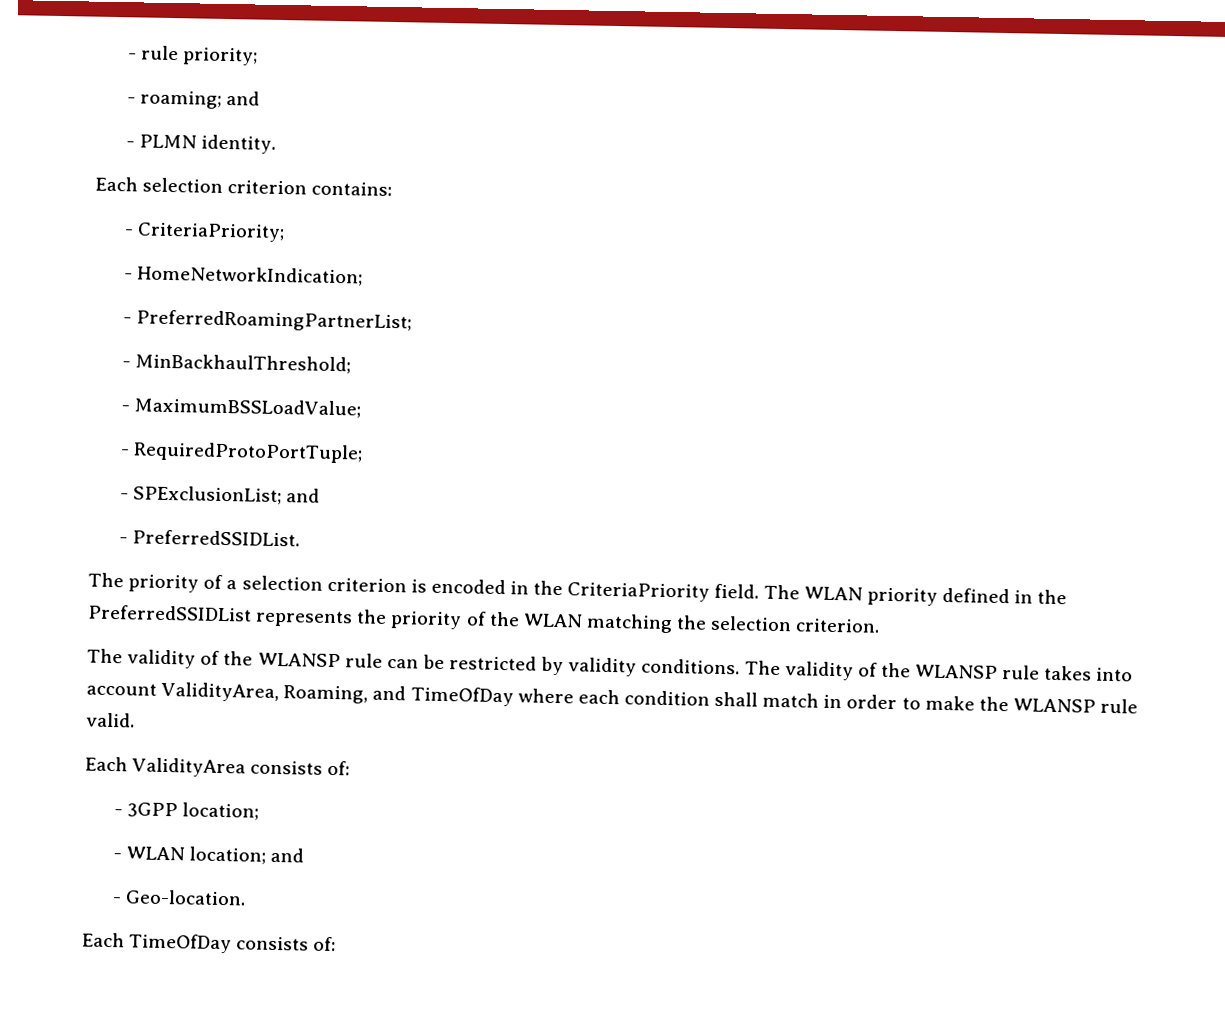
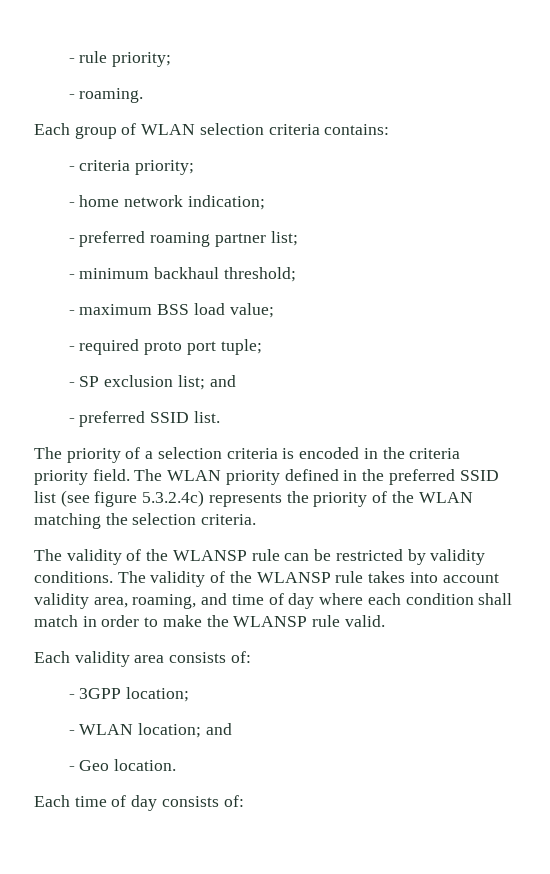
- - roaming; and
- - PLMN identity.
- Each selection criterion contains:
- - CriteriaPriority;
- - HomeNetworkIndication;
- - PreferredRoamingPartnerList;
- - MinBackhaulThreshold;
- - MaximumBSSLoadValue;
- - RequiredProtoPortTuple;
- - SPExclusionList; and
- - PreferredSSIDList.
+ - roaming.
+ Each group of WLAN selection criteria contains:
+ - criteria priority;
+ - home network indication;
+ - preferred roaming partner list;
+ - minimum backhaul threshold;
+ - maximum BSS load value;
+ - required proto port tuple;
+ - SP exclusion list; and
+ - preferred SSID list.
- The priority of a selection criterion is encoded in the CriteriaPriority field.
+ The priority of a selection criteria is encoded in the criteria priority field.
- The WLAN priority defined in the PreferredSSIDList represents the priority of the WLAN matching the selection criterion.
+ The WLAN priority defined in the preferred SSID list (see figure 5.3.2.4c) represents the priority of the WLAN matching the selection criteria.
- The validity of the WLANSP rule takes into account ValidityArea, Roaming, and TimeOfDay where each condition shall match in order to make the WLANSP rule valid.
+ The validity of the WLANSP rule takes into account validity area, roaming, and time of day where each condition shall match in order to make the WLANSP rule valid.
- Each ValidityArea consists of:
+ Each validity area consists of:
- - Geo-location.
- Each TimeOfDay consists of:
+ - Geo location.
+ Each time of day consists of:

